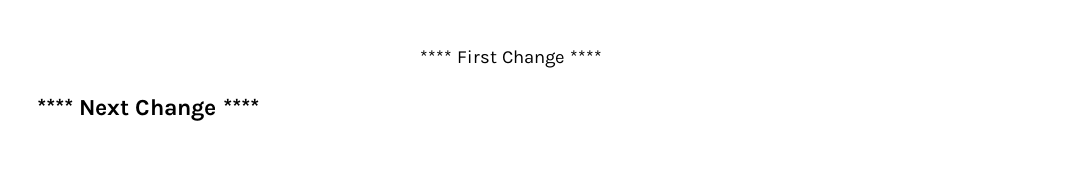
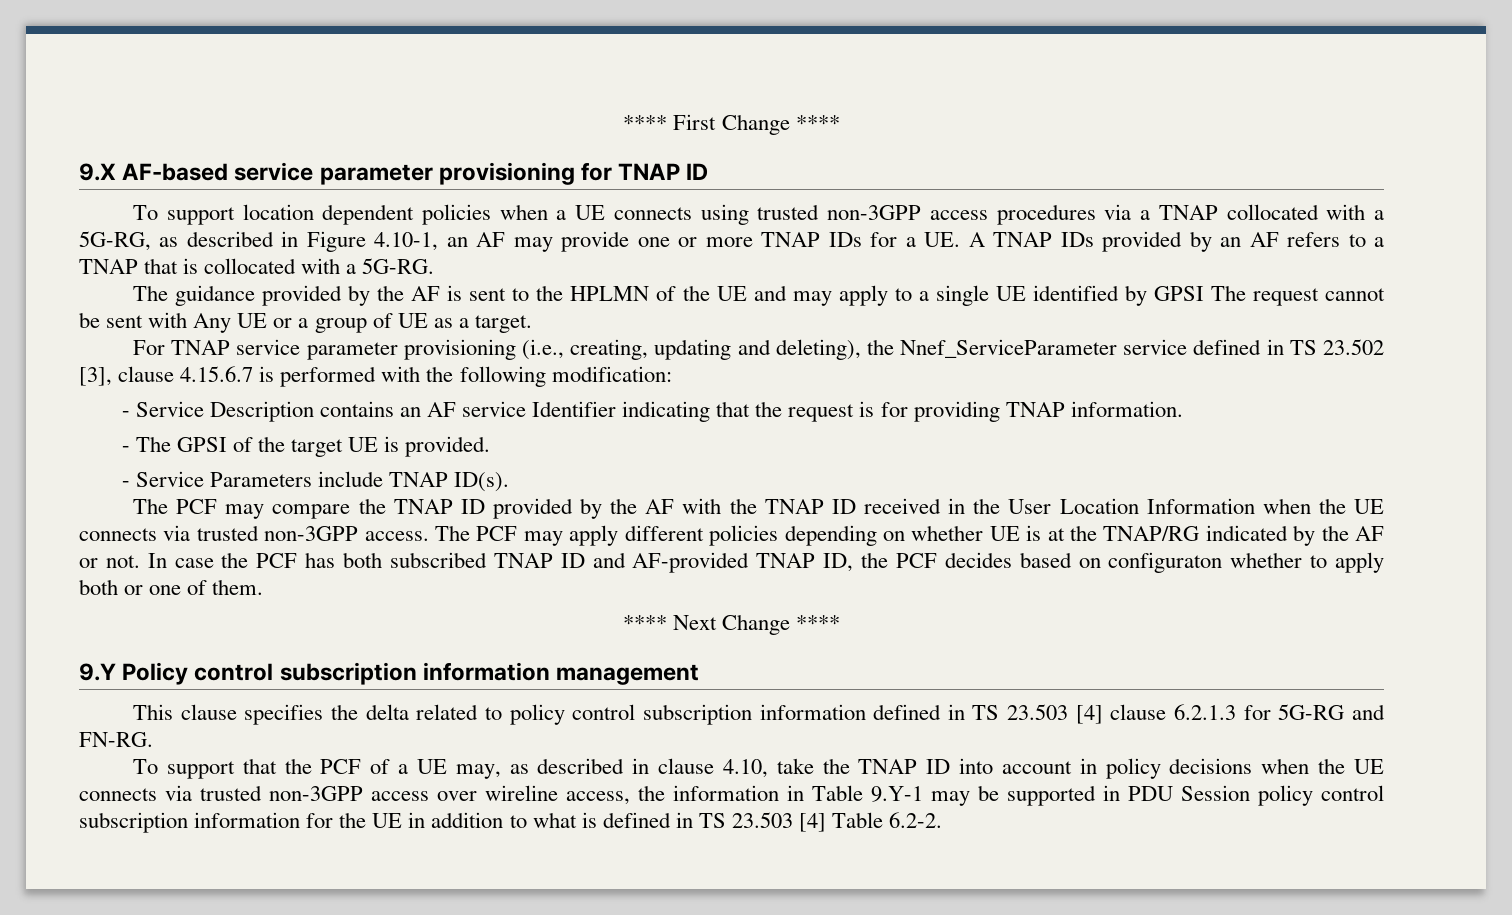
+ 9.X AF-based service parameter provisioning for TNAP ID
+ To support location dependent policies when a UE connects using trusted non-3GPP access procedures via a TNAP collocated with a 5G-RG, as described in Figure 4.10-1, an AF may provide one or more TNAP IDs for a UE. A TNAP IDs provided by an AF refers to a TNAP that is collocated with a 5G-RG.
+ The guidance provided by the AF is sent to the HPLMN of the UE and may apply to a single UE identified by GPSI The request cannot be sent with Any UE or a group of UE as a target.
+ For TNAP service parameter provisioning (i.e., creating, updating and deleting), the Nnef_ServiceParameter service defined in TS 23.502 [3], clause 4.15.6.7 is performed with the following modification:
+ - Service Description contains an AF service Identifier indicating that the request is for providing TNAP information.
+ - The GPSI of the target UE is provided.
+ - Service Parameters include TNAP ID(s).
+ The PCF may compare the TNAP ID provided by the AF with the TNAP ID received in the User Location Information when the UE connects via trusted non-3GPP access. The PCF may apply different policies depending on whether UE is at the TNAP/RG indicated by the AF or not. In case the PCF has both subscribed TNAP ID and AF-provided TNAP ID, the PCF decides based on configuraton whether to apply both or one of them.
  **** Next Change ****
+ 9.Y Policy control subscription information management
+ This clause specifies the delta related to policy control subscription information defined in TS 23.503 [4] clause 6.2.1.3 for 5G-RG and FN-RG.
+ To support that the PCF of a UE may, as described in clause 4.10, take the TNAP ID into account in policy decisions when the UE connects via trusted non-3GPP access over wireline access, the information in Table 9.Y-1 may be supported in PDU Session policy control subscription information for the UE in addition to what is defined in TS 23.503 [4] Table 6.2-2.

